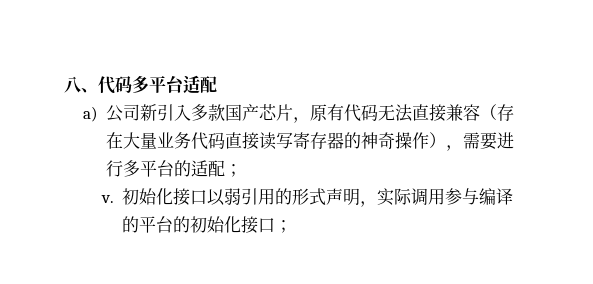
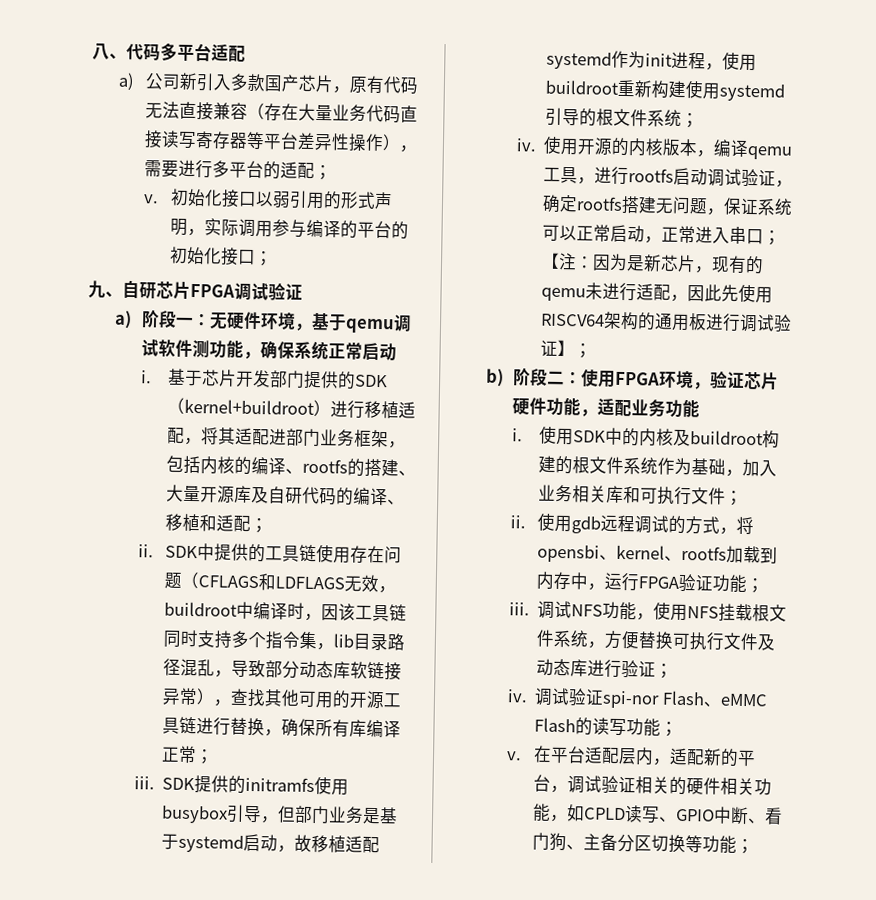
- a)公司新引入多款国产芯片，原有代码无法直接兼容（存在大量业务代码直接读写寄存器的神奇操作），需要进行多平台的适配；
+ a)公司新引入多款国产芯片，原有代码无法直接兼容（存在大量业务代码直接读写寄存器等平台差异性操作），需要进行多平台的适配；
+ 九、自研芯片FPGA调试验证
+ a)阶段一：无硬件环境，基于qemu调试软件测功能，确保系统正常启动
+ i.基于芯片开发部门提供的SDK（kernel+buildroot）进行移植适配，将其适配进部门业务框架，包括内核的编译、rootfs的搭建、大量开源库及自研代码的编译、移植和适配；
+ ii. SDK中提供的工具链使用存在问题（CFLAGS和LDFLAGS无效，buildroot中编译时，因该工具链同时支持多个指令集，lib目录路径混乱，导致部分动态库软链接异常），查找其他可用的开源工具链进行替换，确保所有库编译正常；
+ iii. SDK提供的initramfs使用busybox引导，但部门业务是基于systemd启动，故移植适配systemd作为init进程，使用buildroot重新构建使用systemd引导的根文件系统；
+ iv.使用开源的内核版本，编译qemu工具，进行rootfs启动调试验证，确定rootfs搭建无问题，保证系统可以正常启动，正常进入串口；【注：因为是新芯片，现有的qemu未进行适配，因此先使用RISCV64架构的通用板进行调试验证】；
+ b)阶段二：使用FPGA环境，验证芯片硬件功能，适配业务功能
+ i.使用SDK中的内核及buildroot构建的根文件系统作为基础，加入业务相关库和可执行文件；
+ ii.使用gdb远程调试的方式，将opensbi、kernel、rootfs加载到内存中，运行FPGA验证功能；
+ iii.调试NFS功能，使用NFS挂载根文件系统，方便替换可执行文件及动态库进行验证；
+ iv.调试验证spi-nor Flash、eMMC Flash的读写功能；
+ v.在平台适配层内，适配新的平台，调试验证相关的硬件相关功能，如CPLD读写、GPIO中断、看门狗、主备分区切换等功能；

